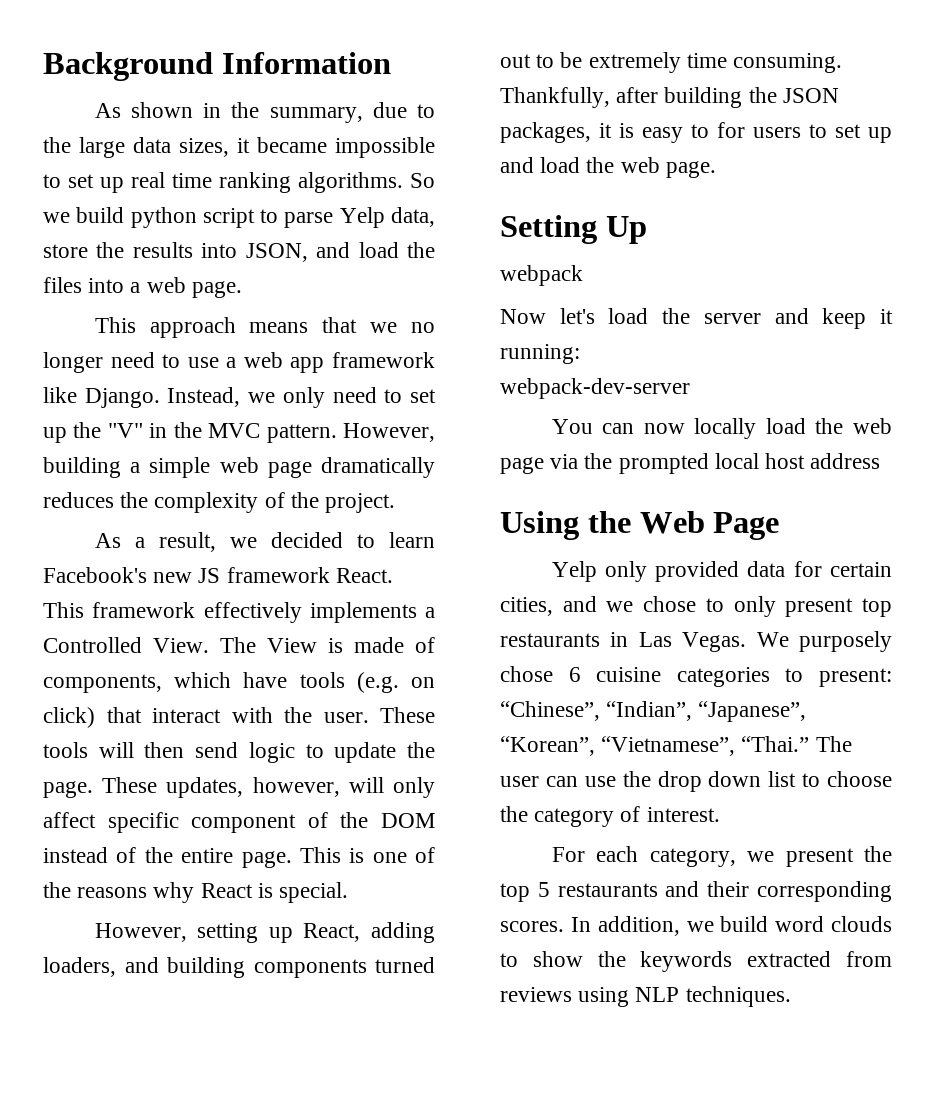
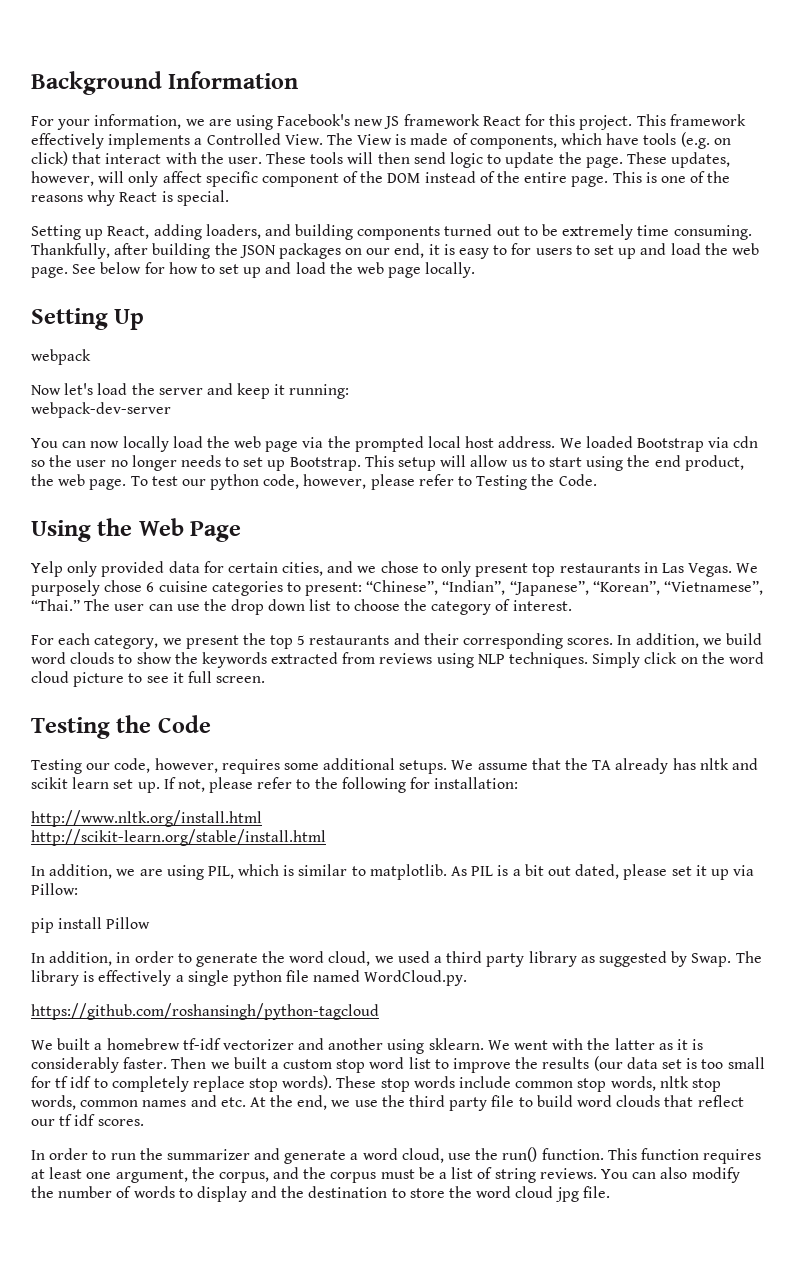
- As shown in the summary, due to the large data sizes, it became impossible to set up real time ranking algorithms. So we build python script to parse Yelp data, store the results into JSON, and load the files into a web page.
- This approach means that we no longer need to use a web app framework like Django. Instead, we only need to set up the "V" in the MVC pattern. However, building a simple web page dramatically reduces the complexity of the project.
- As a result, we decided to learn Facebook's new JS framework React.
+ For your information, we are using Facebook's new JS framework React for this project.
- However, setting up React, adding loaders, and building components turned out to be extremely time consuming.
+ Setting up React, adding loaders, and building components turned out to be extremely time consuming.
- Thankfully, after building the JSON packages, it is easy to for users to set up and load the web page.
+ Thankfully, after building the JSON packages on our end, it is easy to for users to set up and load the web page. See below for how to set up and load the web page locally.
- You can now locally load the web page via the prompted local host address
+ You can now locally load the web page via the prompted local host address. We loaded Bootstrap via cdn so the user no longer needs to set up Bootstrap. This setup will allow us to start using the end product, the web page. To test our python code, however, please refer to Testing the Code.
+ Simply click on the word cloud picture to see it full screen.
+ Testing the Code
+ Testing our code, however, requires some additional setups. We assume that the TA already has nltk and scikit learn set up. If not, please refer to the following for installation:
+ http://www.nltk.org/install.html
+ http://scikit-learn.org/stable/install.html
+ In addition, we are using PIL, which is similar to matplotlib. As PIL is a bit out dated, please set it up via Pillow:
+ pip install Pillow
+ In addition, in order to generate the word cloud, we used a third party library as suggested by Swap. The library is effectively a single python file named WordCloud.py.
+ https://github.com/roshansingh/python-tagcloud
+ We built a homebrew tf-idf vectorizer and another using sklearn. We went with the latter as it is considerably faster. Then we built a custom stop word list to improve the results (our data set is too small for tf idf to completely replace stop words). These stop words include common stop words, nltk stop words, common names and etc. At the end, we use the third party file to build word clouds that reflect our tf idf scores.
+ In order to run the summarizer and generate a word cloud, use the run() function. This function requires at least one argument, the corpus, and the corpus must be a list of string reviews. You can also modify the number of words to display and the destination to store the word cloud jpg file.

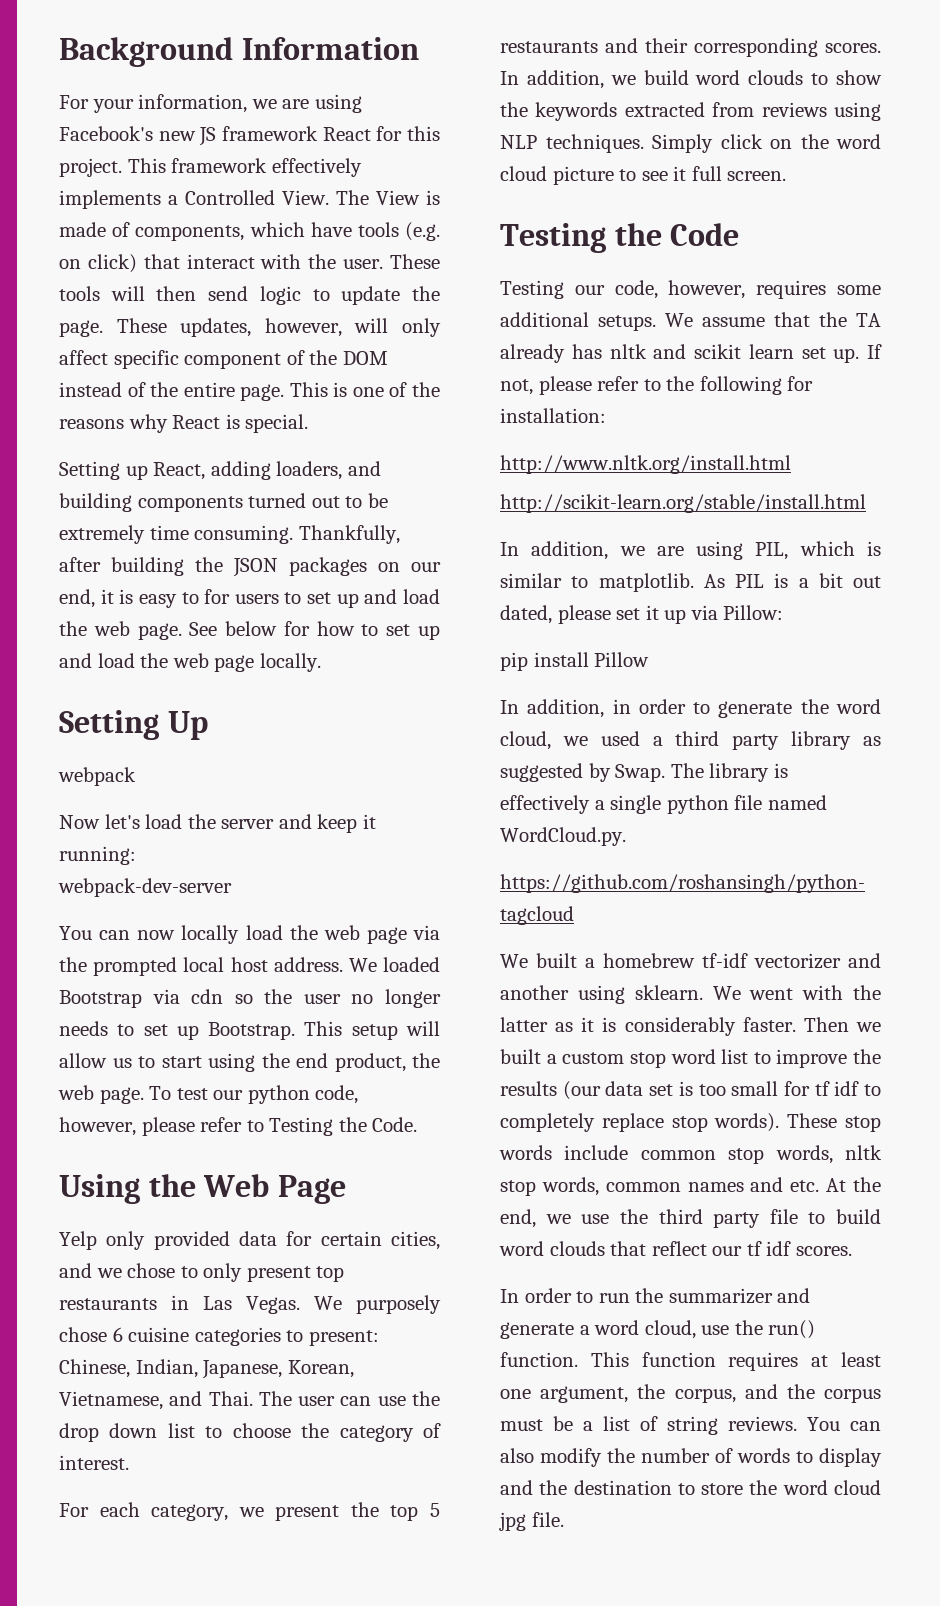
- We purposely chose 6 cuisine categories to present: “Chinese”, “Indian”, “Japanese”, “Korean”, “Vietnamese”, “Thai.”
+ We purposely chose 6 cuisine categories to present: Chinese, Indian, Japanese, Korean, Vietnamese, and Thai.

